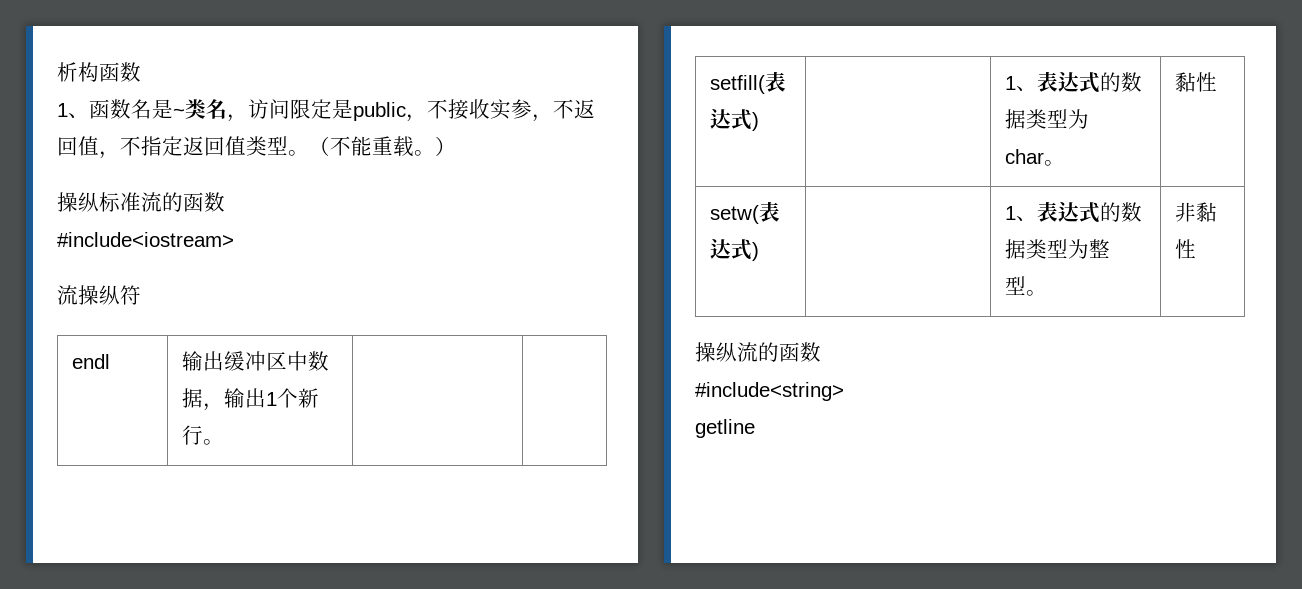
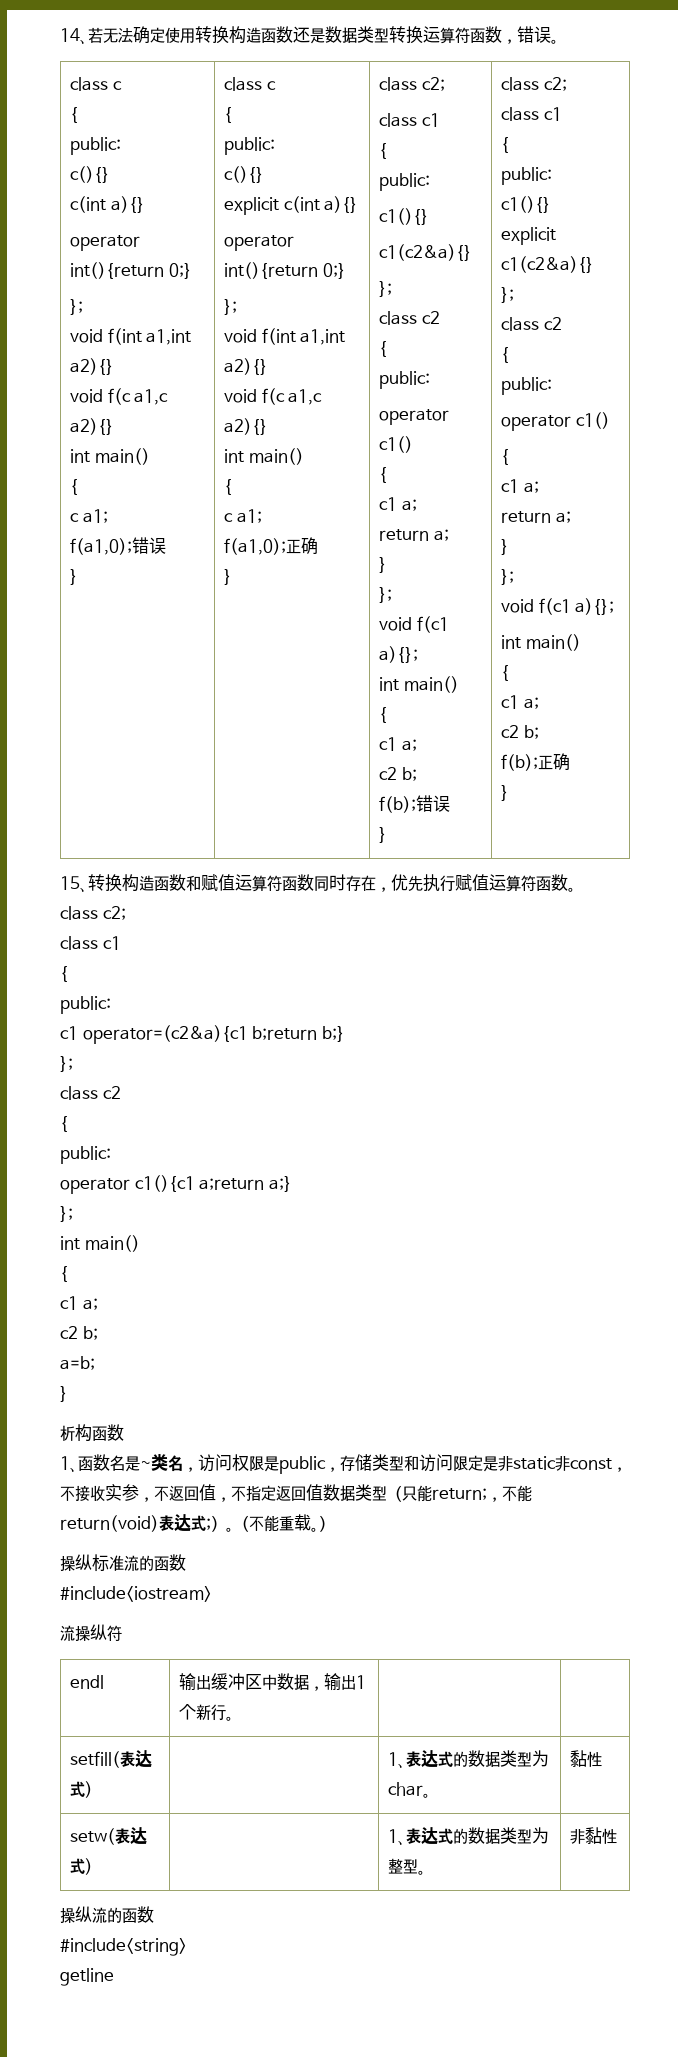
+ 14、若无法确定使用转换构造函数还是数据类型转换运算符函数，错误。
+ class c
+ {
+ public:
+ c(){}
+ c(int a){}
+ operator int(){return 0;}
+ };
+ void f(int a1,int a2){}
+ void f(c a1,c a2){}
+ int main()
+ {
+ c a1;
+ f(a1,0);错误
+ } | class c
+ {
+ public:
+ c(){}
+ explicit c(int a){}
+ operator int(){return 0;}
+ };
+ void f(int a1,int a2){}
+ void f(c a1,c a2){}
+ int main()
+ {
+ c a1;
+ f(a1,0);正确
+ } | class c2;
+ class c1
+ {
+ public:
+ c1(){}
+ c1(c2&a){}
+ };
+ class c2
+ {
+ public:
+ operator c1()
+ {
+ c1 a;
+ return a;
+ }
+ };
+ void f(c1 a){};
+ int main()
+ {
+ c1 a;
+ c2 b;
+ f(b);错误
+ } | class c2;
+ class c1
+ {
+ public:
+ c1(){}
+ explicit c1(c2&a){}
+ };
+ class c2
+ {
+ public:
+ operator c1()
+ {
+ c1 a;
+ return a;
+ }
+ };
+ void f(c1 a){};
+ int main()
+ {
+ c1 a;
+ c2 b;
+ f(b);正确
+ }
+ 15、转换构造函数和赋值运算符函数同时存在，优先执行赋值运算符函数。
+ class c2;
+ class c1
+ {
+ public:
+ c1 operator=(c2&a){c1 b;return b;}
+ };
+ class c2
+ {
+ public:
+ operator c1(){c1 a;return a;}
+ };
+ int main()
+ {
+ c1 a;
+ c2 b;
+ a=b;
+ }
- 1、函数名是~类名，访问限定是public，不接收实参，不返回值，不指定返回值类型。
+ 1、函数名是~类名，访问权限是public，存储类型和访问限定是非static非const，不接收实参，不返回值，不指定返回值数据类型（只能return;，不能return(void)表达式;）。

